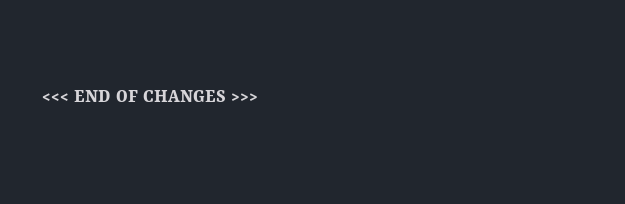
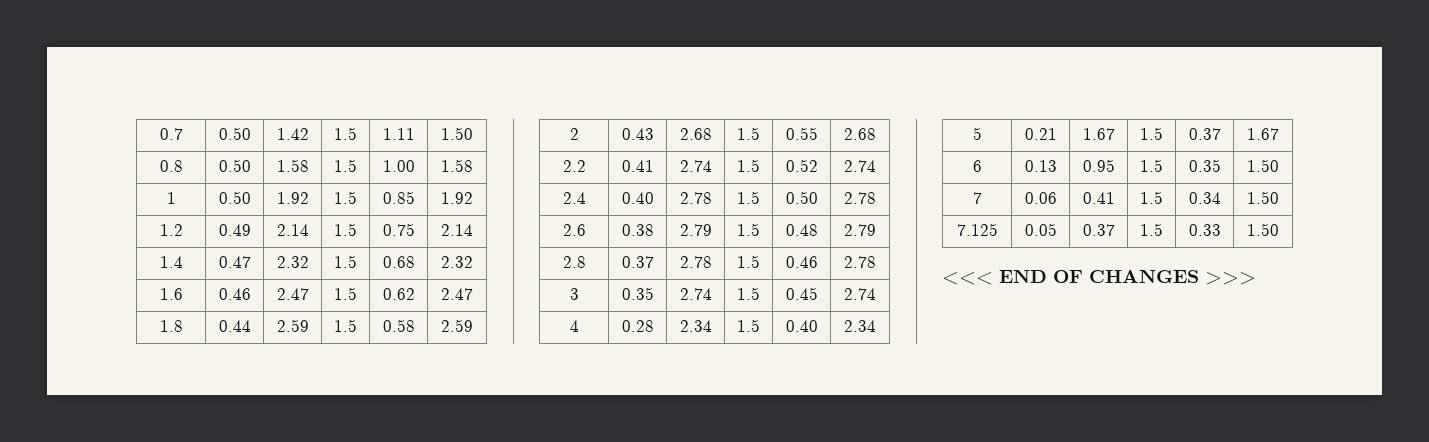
+ 0.7 | 0.50 | 1.42 | 1.5 | 1.11 | 1.50
+ 0.8 | 0.50 | 1.58 | 1.5 | 1.00 | 1.58
+ 1 | 0.50 | 1.92 | 1.5 | 0.85 | 1.92
+ 1.2 | 0.49 | 2.14 | 1.5 | 0.75 | 2.14
+ 1.4 | 0.47 | 2.32 | 1.5 | 0.68 | 2.32
+ 1.6 | 0.46 | 2.47 | 1.5 | 0.62 | 2.47
+ 1.8 | 0.44 | 2.59 | 1.5 | 0.58 | 2.59
+ 2 | 0.43 | 2.68 | 1.5 | 0.55 | 2.68
+ 2.2 | 0.41 | 2.74 | 1.5 | 0.52 | 2.74
+ 2.4 | 0.40 | 2.78 | 1.5 | 0.50 | 2.78
+ 2.6 | 0.38 | 2.79 | 1.5 | 0.48 | 2.79
+ 2.8 | 0.37 | 2.78 | 1.5 | 0.46 | 2.78
+ 3 | 0.35 | 2.74 | 1.5 | 0.45 | 2.74
+ 4 | 0.28 | 2.34 | 1.5 | 0.40 | 2.34
+ 5 | 0.21 | 1.67 | 1.5 | 0.37 | 1.67
+ 6 | 0.13 | 0.95 | 1.5 | 0.35 | 1.50
+ 7 | 0.06 | 0.41 | 1.5 | 0.34 | 1.50
+ 7.125 | 0.05 | 0.37 | 1.5 | 0.33 | 1.50

